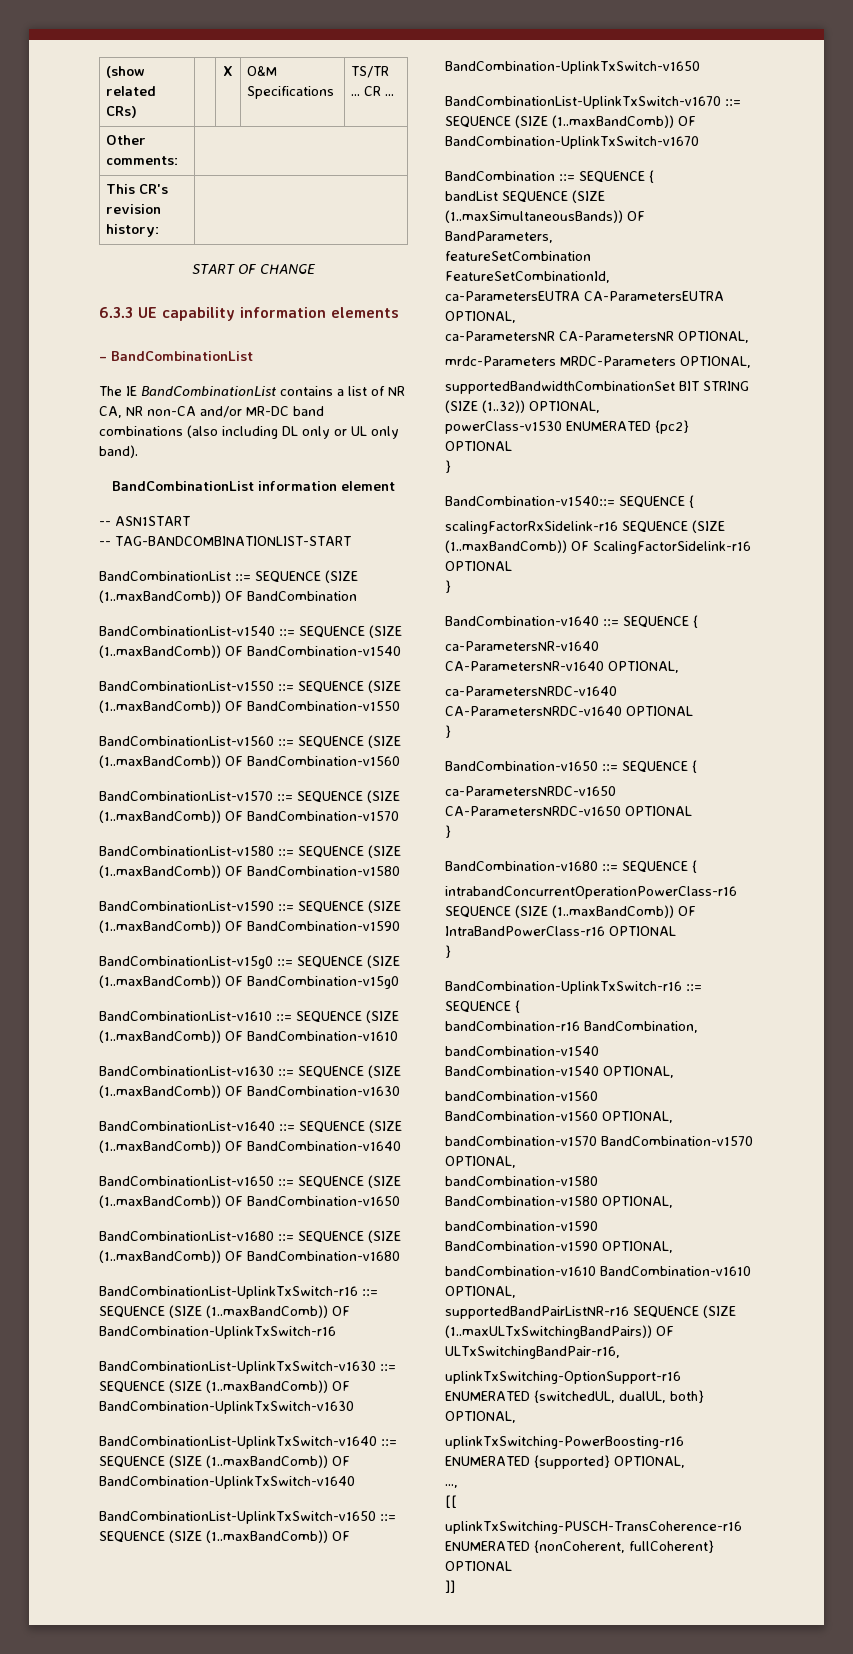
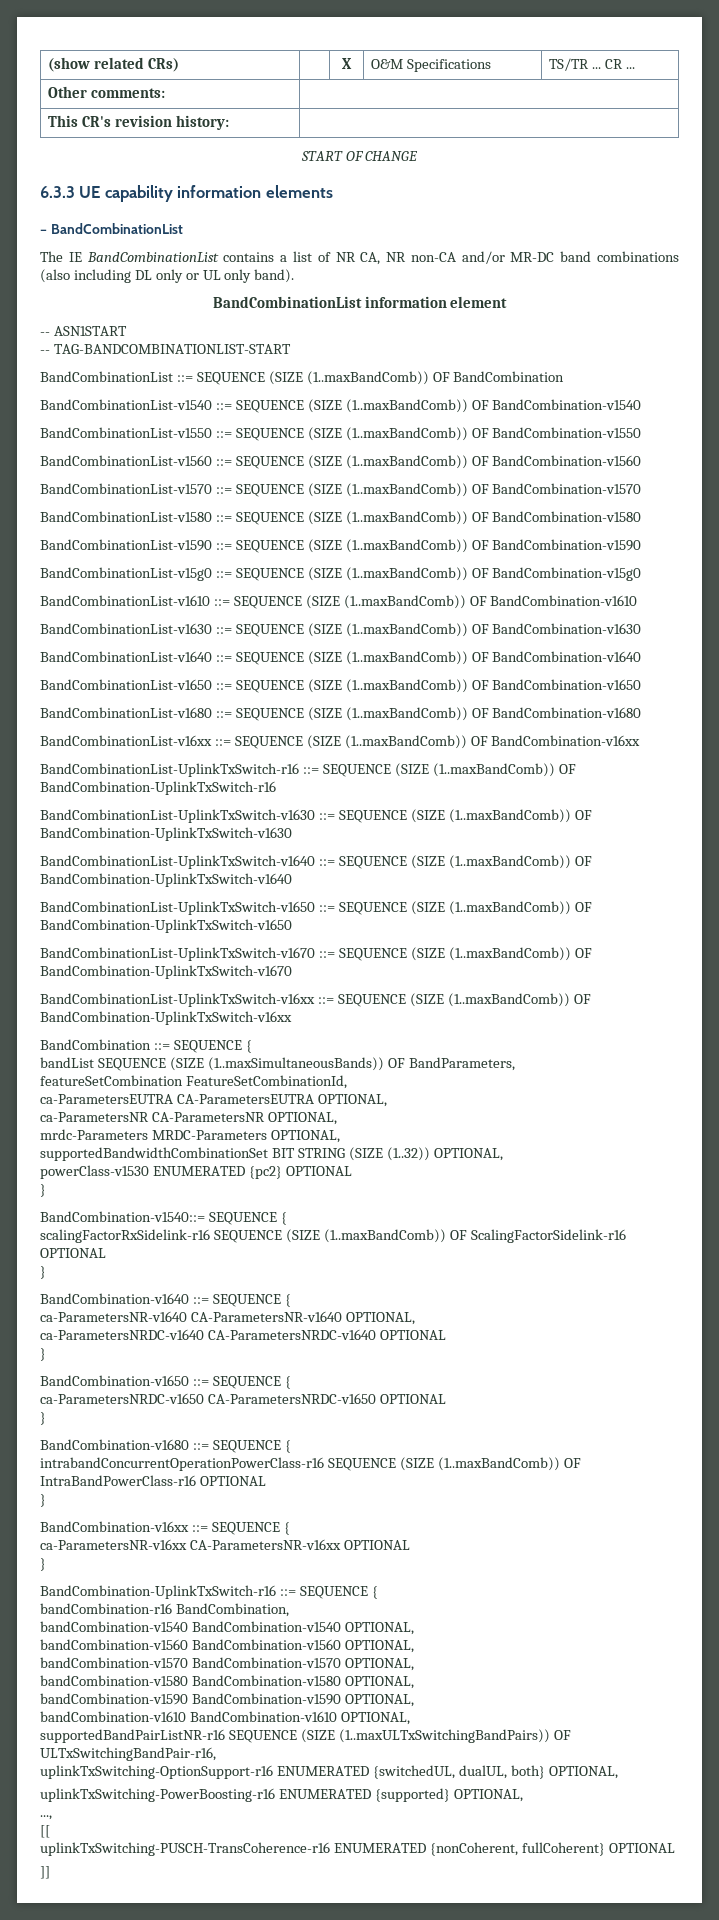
+ BandCombinationList-v16xx ::= SEQUENCE (SIZE (1..maxBandComb)) OF BandCombination-v16xx
+ BandCombinationList-UplinkTxSwitch-v16xx ::= SEQUENCE (SIZE (1..maxBandComb)) OF BandCombination-UplinkTxSwitch-v16xx
+ BandCombination-v16xx ::= SEQUENCE {
+ ca-ParametersNR-v16xx CA-ParametersNR-v16xx OPTIONAL
+ }

